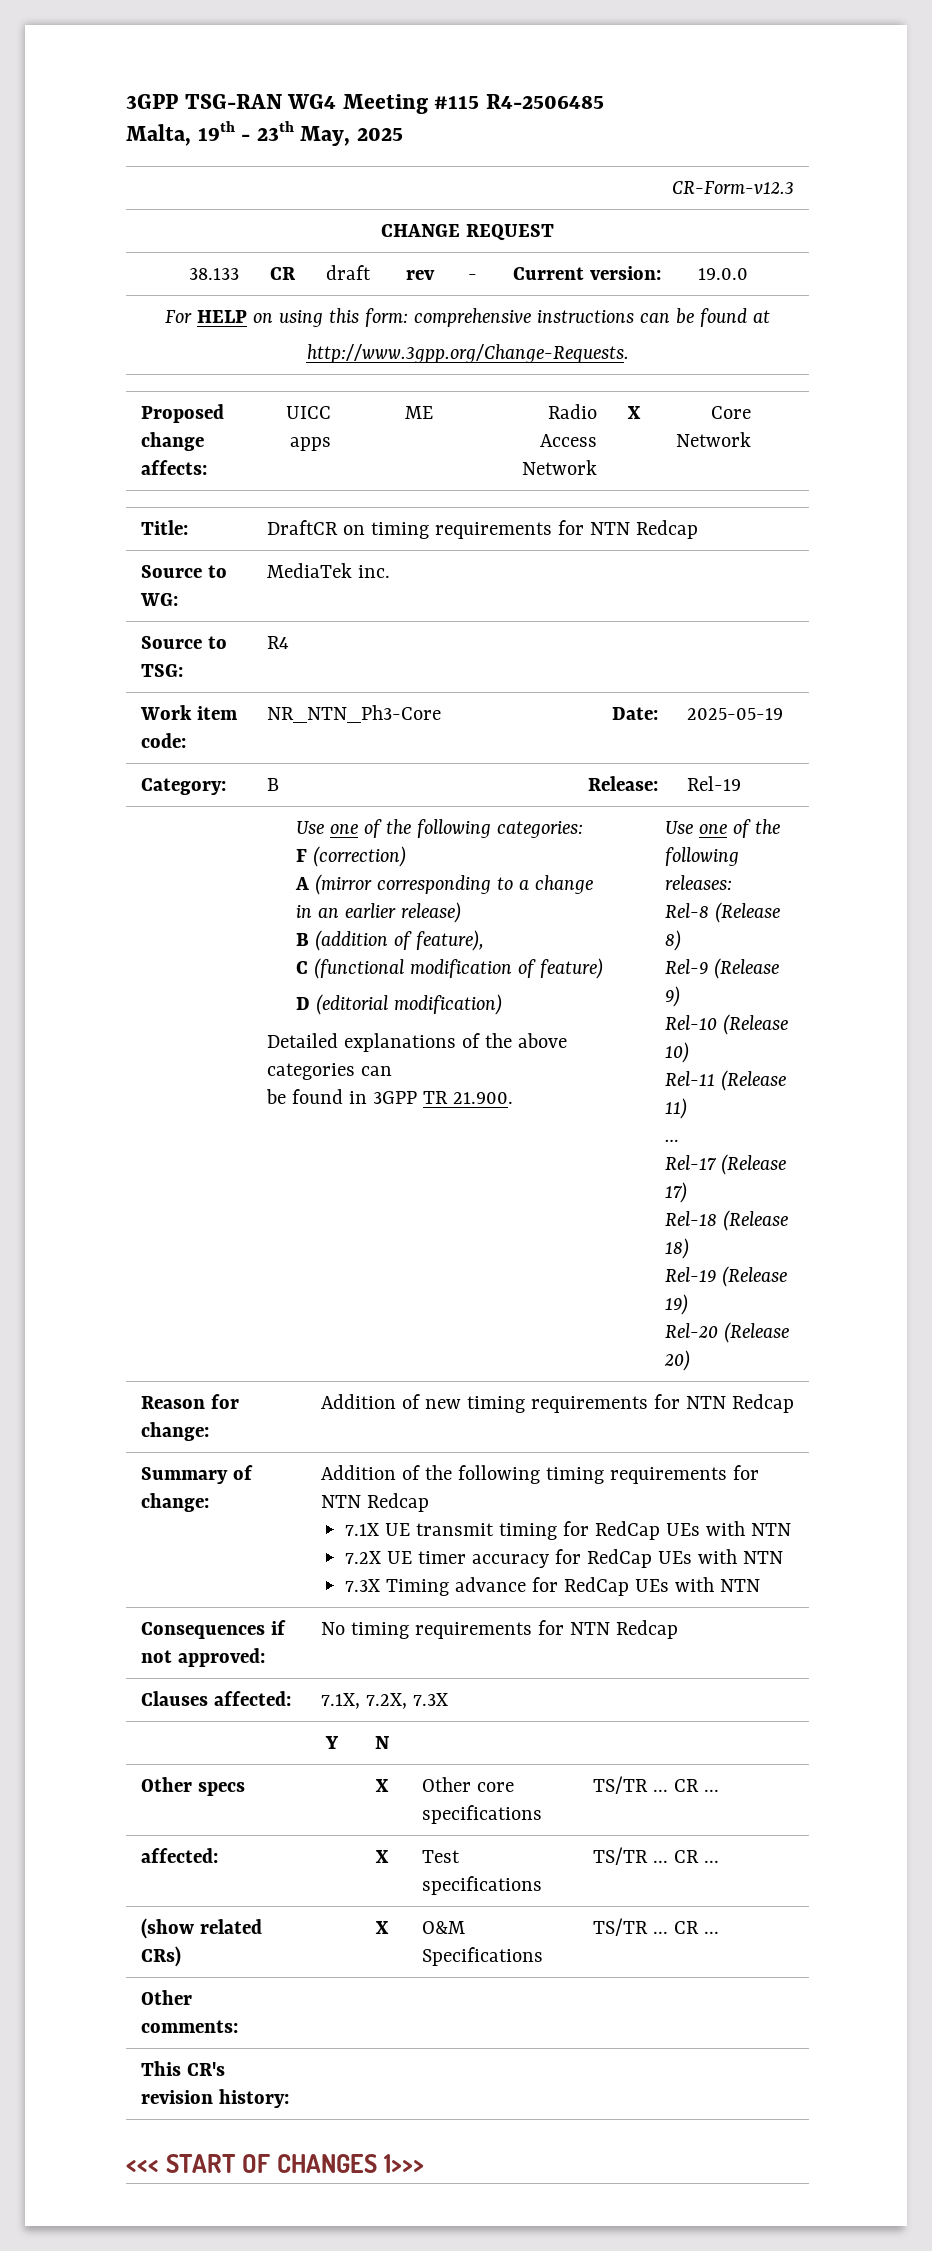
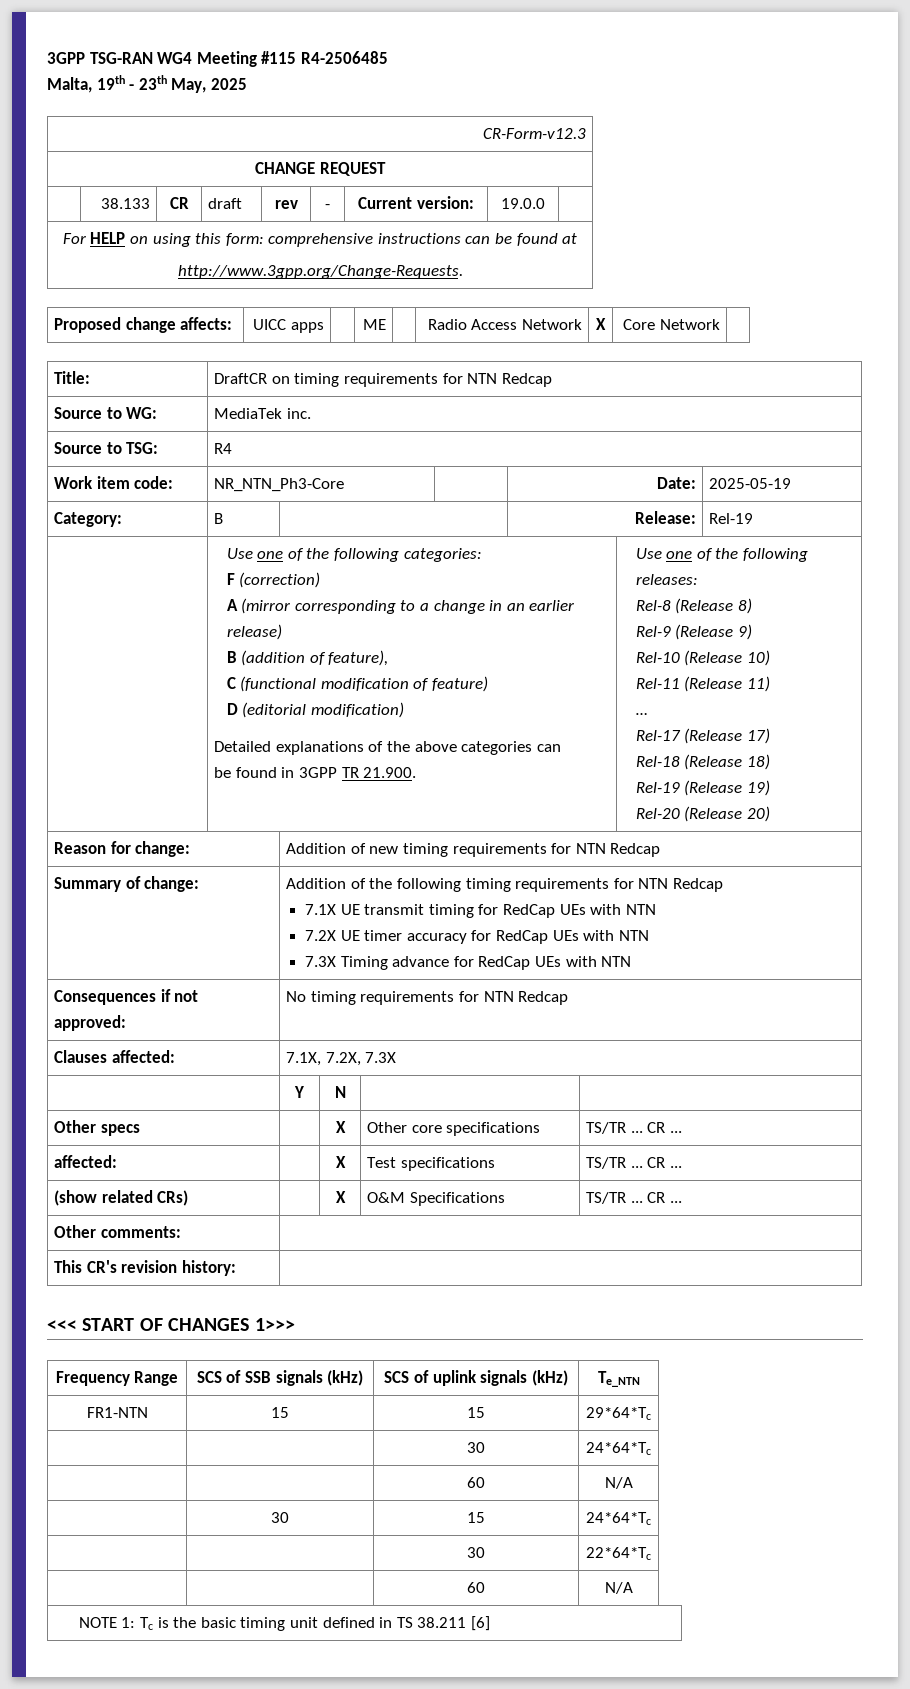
+ Frequency Range | SCS of SSB signals (kHz) | SCS of uplink signals (kHz) | Te_NTN
+ FR1-NTN | 15 | 15 | 29*64*Tc
+ | | 30 | 24*64*Tc
+ | | 60 | N/A
+ | 30 | 15 | 24*64*Tc
+ | | 30 | 22*64*Tc
+ | | 60 | N/A
+ NOTE 1: Tc is the basic timing unit defined in TS 38.211 [6]

